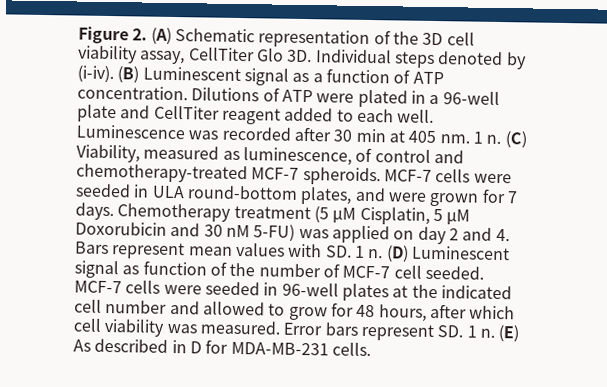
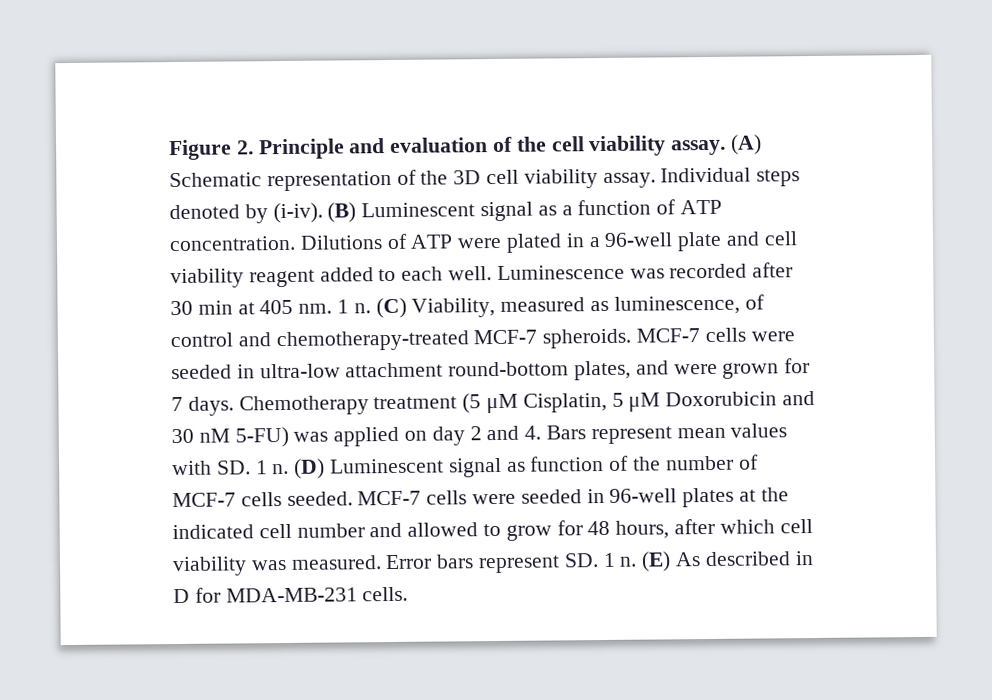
- Figure 2. (A) Schematic representation of the 3D cell viability assay, CellTiter Glo 3D.
+ Figure 2. Principle and evaluation of the cell viability assay. (A) Schematic representation of the 3D cell viability assay.
- Dilutions of ATP were plated in a 96-well plate and CellTiter reagent added to each well.
+ Dilutions of ATP were plated in a 96-well plate and cell viability reagent added to each well.
- MCF-7 cells were seeded in ULA round-bottom plates, and were grown for 7 days.
+ MCF-7 cells were seeded in ultra-low attachment round-bottom plates, and were grown for 7 days.
- (D) Luminescent signal as function of the number of MCF-7 cell seeded.
+ (D) Luminescent signal as function of the number of MCF-7 cells seeded.

